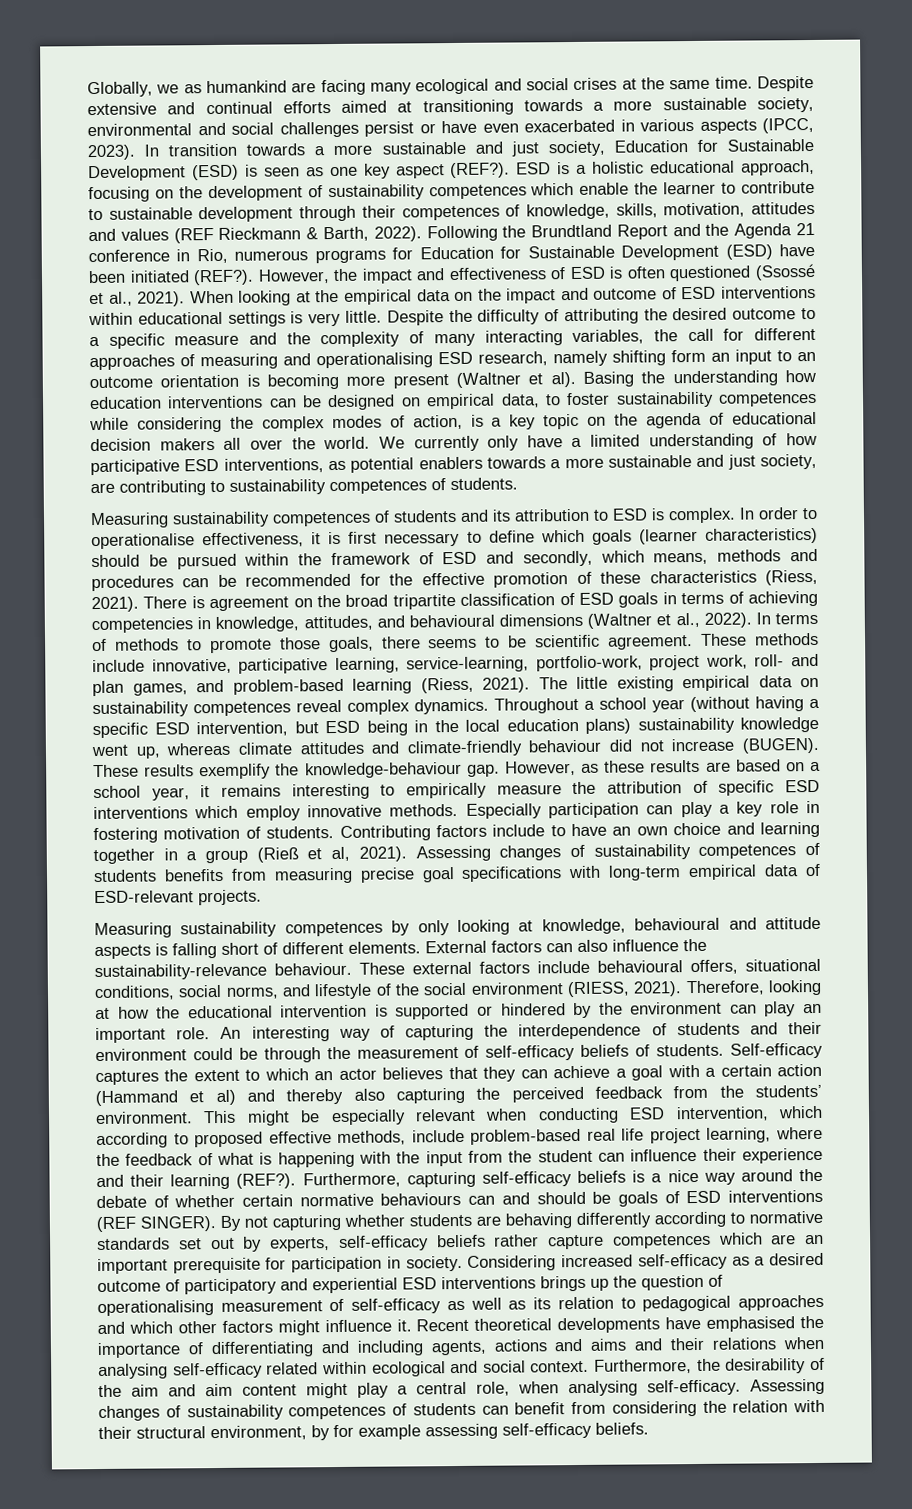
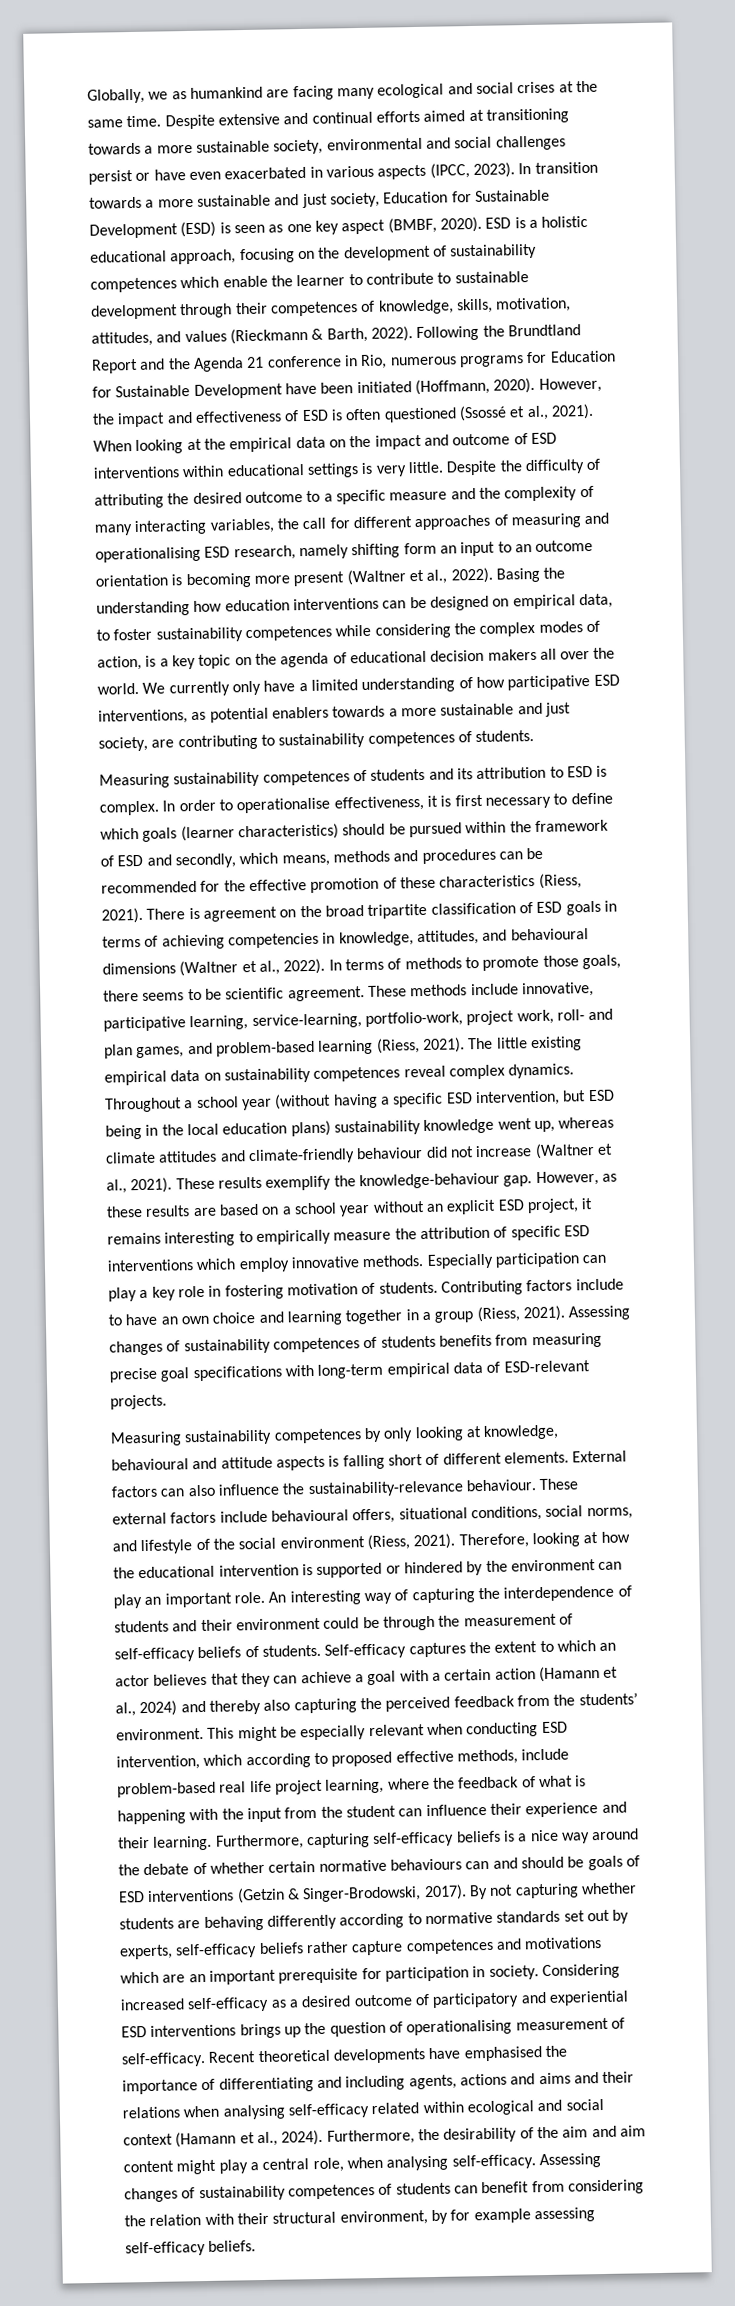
- In transition towards a more sustainable and just society, Education for Sustainable Development (ESD) is seen as one key aspect (REF?).
+ In transition towards a more sustainable and just society, Education for Sustainable Development (ESD) is seen as one key aspect (BMBF, 2020).
- ESD is a holistic educational approach, focusing on the development of sustainability competences which enable the learner to contribute to sustainable development through their competences of knowledge, skills, motivation, attitudes and values (REF Rieckmann & Barth, 2022).
+ ESD is a holistic educational approach, focusing on the development of sustainability competences which enable the learner to contribute to sustainable development through their competences of knowledge, skills, motivation, attitudes, and values (Rieckmann & Barth, 2022).
- Following the Brundtland Report and the Agenda 21 conference in Rio, numerous programs for Education for Sustainable Development (ESD) have been initiated (REF?).
+ Following the Brundtland Report and the Agenda 21 conference in Rio, numerous programs for Education for Sustainable Development have been initiated (Hoffmann, 2020).
- Despite the difficulty of attributing the desired outcome to a specific measure and the complexity of many interacting variables, the call for different approaches of measuring and operationalising ESD research, namely shifting form an input to an outcome orientation is becoming more present (Waltner et al).
+ Despite the difficulty of attributing the desired outcome to a specific measure and the complexity of many interacting variables, the call for different approaches of measuring and operationalising ESD research, namely shifting form an input to an outcome orientation is becoming more present (Waltner et al., 2022).
- Throughout a school year (without having a specific ESD intervention, but ESD being in the local education plans) sustainability knowledge went up, whereas climate attitudes and climate-friendly behaviour did not increase (BUGEN).
+ Throughout a school year (without having a specific ESD intervention, but ESD being in the local education plans) sustainability knowledge went up, whereas climate attitudes and climate-friendly behaviour did not increase (Waltner et al., 2021).
- However, as these results are based on a school year, it remains interesting to empirically measure the attribution of specific ESD interventions which employ innovative methods.
+ However, as these results are based on a school year without an explicit ESD project, it remains interesting to empirically measure the attribution of specific ESD interventions which employ innovative methods.
- Contributing factors include to have an own choice and learning together in a group (Rieß et al, 2021).
+ Contributing factors include to have an own choice and learning together in a group (Riess, 2021).
- These external factors include behavioural offers, situational conditions, social norms, and lifestyle of the social environment (RIESS, 2021).
+ These external factors include behavioural offers, situational conditions, social norms, and lifestyle of the social environment (Riess, 2021).
- Self-efficacy captures the extent to which an actor believes that they can achieve a goal with a certain action (Hammand et al) and thereby also capturing the perceived feedback from the students’ environment.
+ Self-efficacy captures the extent to which an actor believes that they can achieve a goal with a certain action (Hamann et al., 2024) and thereby also capturing the perceived feedback from the students’ environment.
- This might be especially relevant when conducting ESD intervention, which according to proposed effective methods, include problem-based real life project learning, where the feedback of what is happening with the input from the student can influence their experience and their learning (REF?).
+ This might be especially relevant when conducting ESD intervention, which according to proposed effective methods, include problem-based real life project learning, where the feedback of what is happening with the input from the student can influence their experience and their learning.
- Furthermore, capturing self-efficacy beliefs is a nice way around the debate of whether certain normative behaviours can and should be goals of ESD interventions (REF SINGER).
+ Furthermore, capturing self-efficacy beliefs is a nice way around the debate of whether certain normative behaviours can and should be goals of ESD interventions (Getzin & Singer-Brodowski, 2017).
- By not capturing whether students are behaving differently according to normative standards set out by experts, self-efficacy beliefs rather capture competences which are an important prerequisite for participation in society.
+ By not capturing whether students are behaving differently according to normative standards set out by experts, self-efficacy beliefs rather capture competences and motivations which are an important prerequisite for participation in society.
- Considering increased self-efficacy as a desired outcome of participatory and experiential ESD interventions brings up the question of operationalising measurement of self-efficacy as well as its relation to pedagogical approaches and which other factors might influence it.
+ Considering increased self-efficacy as a desired outcome of participatory and experiential ESD interventions brings up the question of operationalising measurement of self-efficacy.
- Recent theoretical developments have emphasised the importance of differentiating and including agents, actions and aims and their relations when analysing self-efficacy related within ecological and social context.
+ Recent theoretical developments have emphasised the importance of differentiating and including agents, actions and aims and their relations when analysing self-efficacy related within ecological and social context (Hamann et al., 2024).

